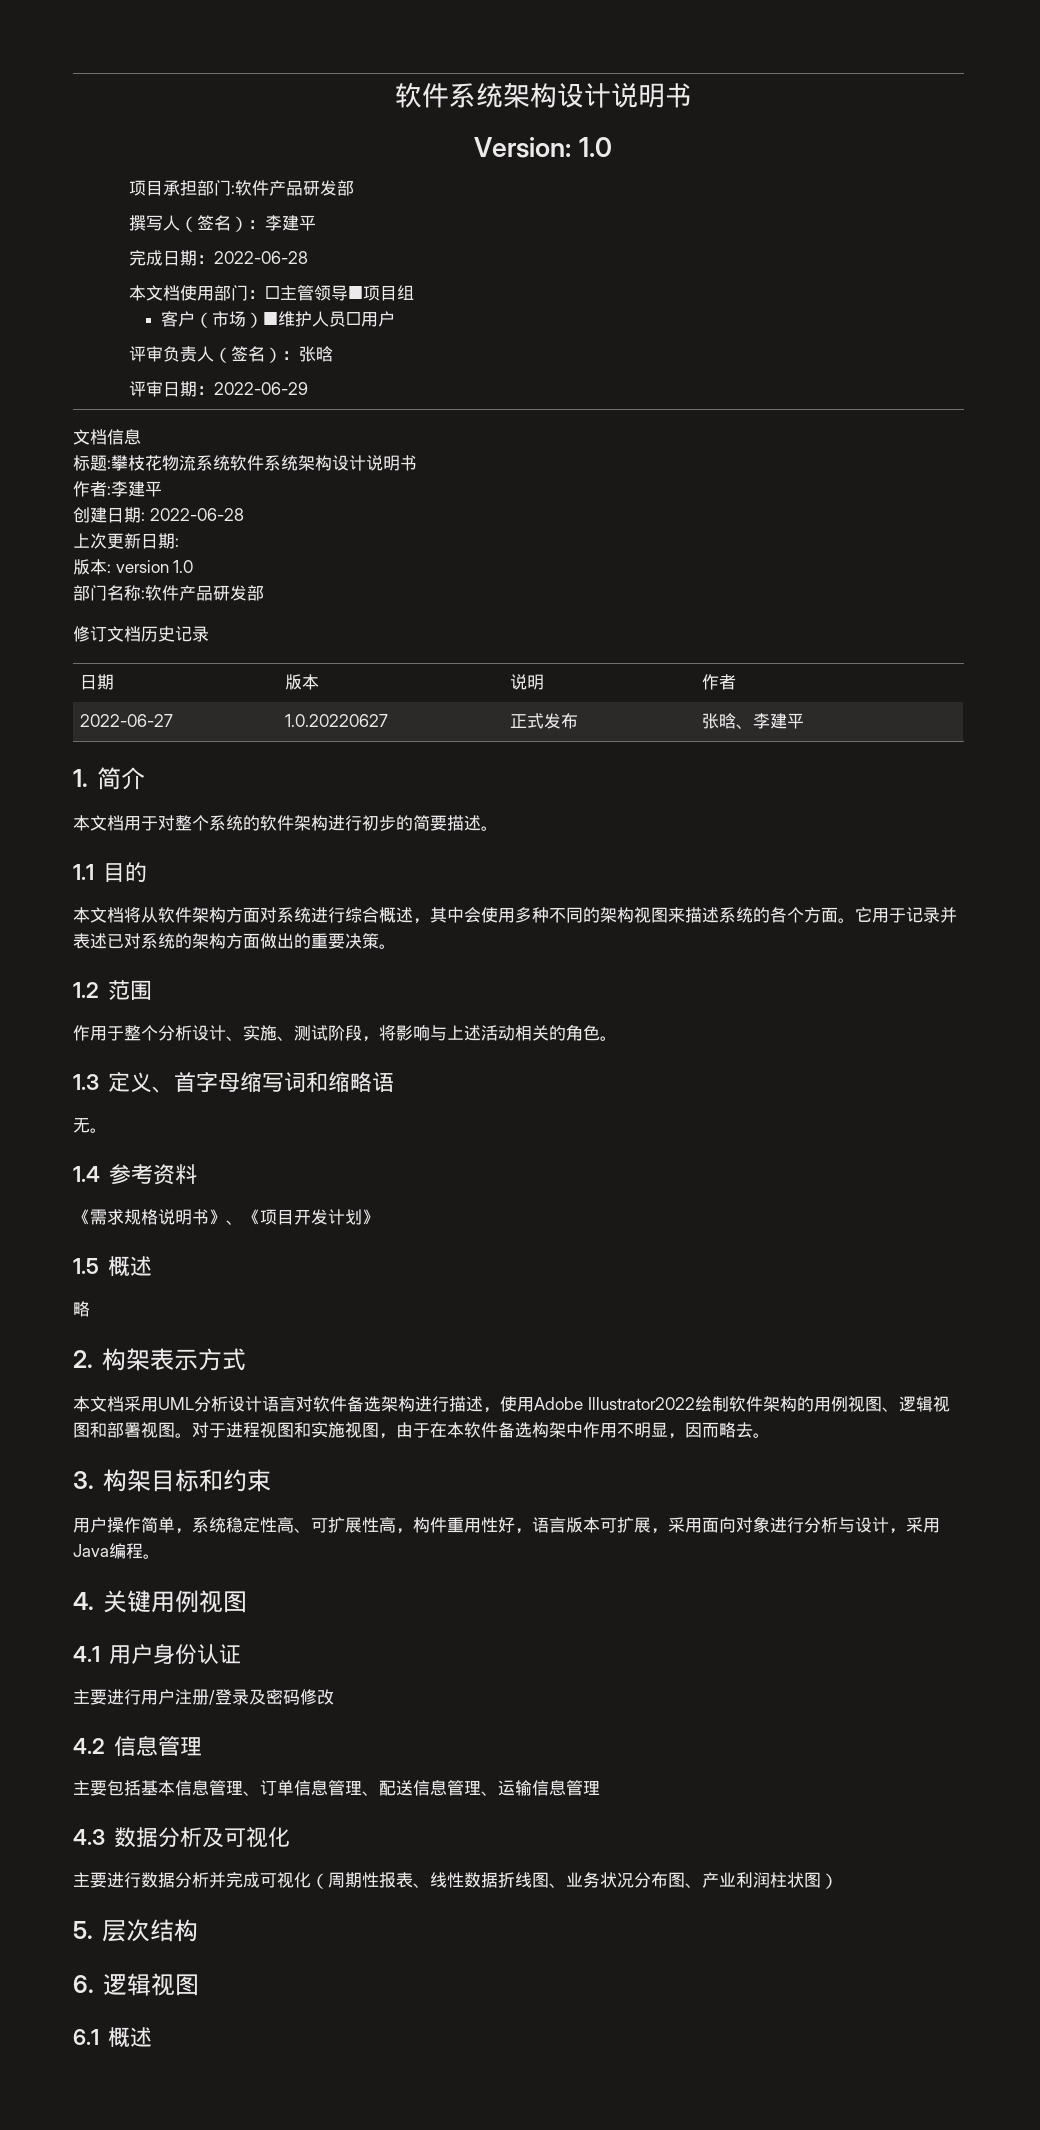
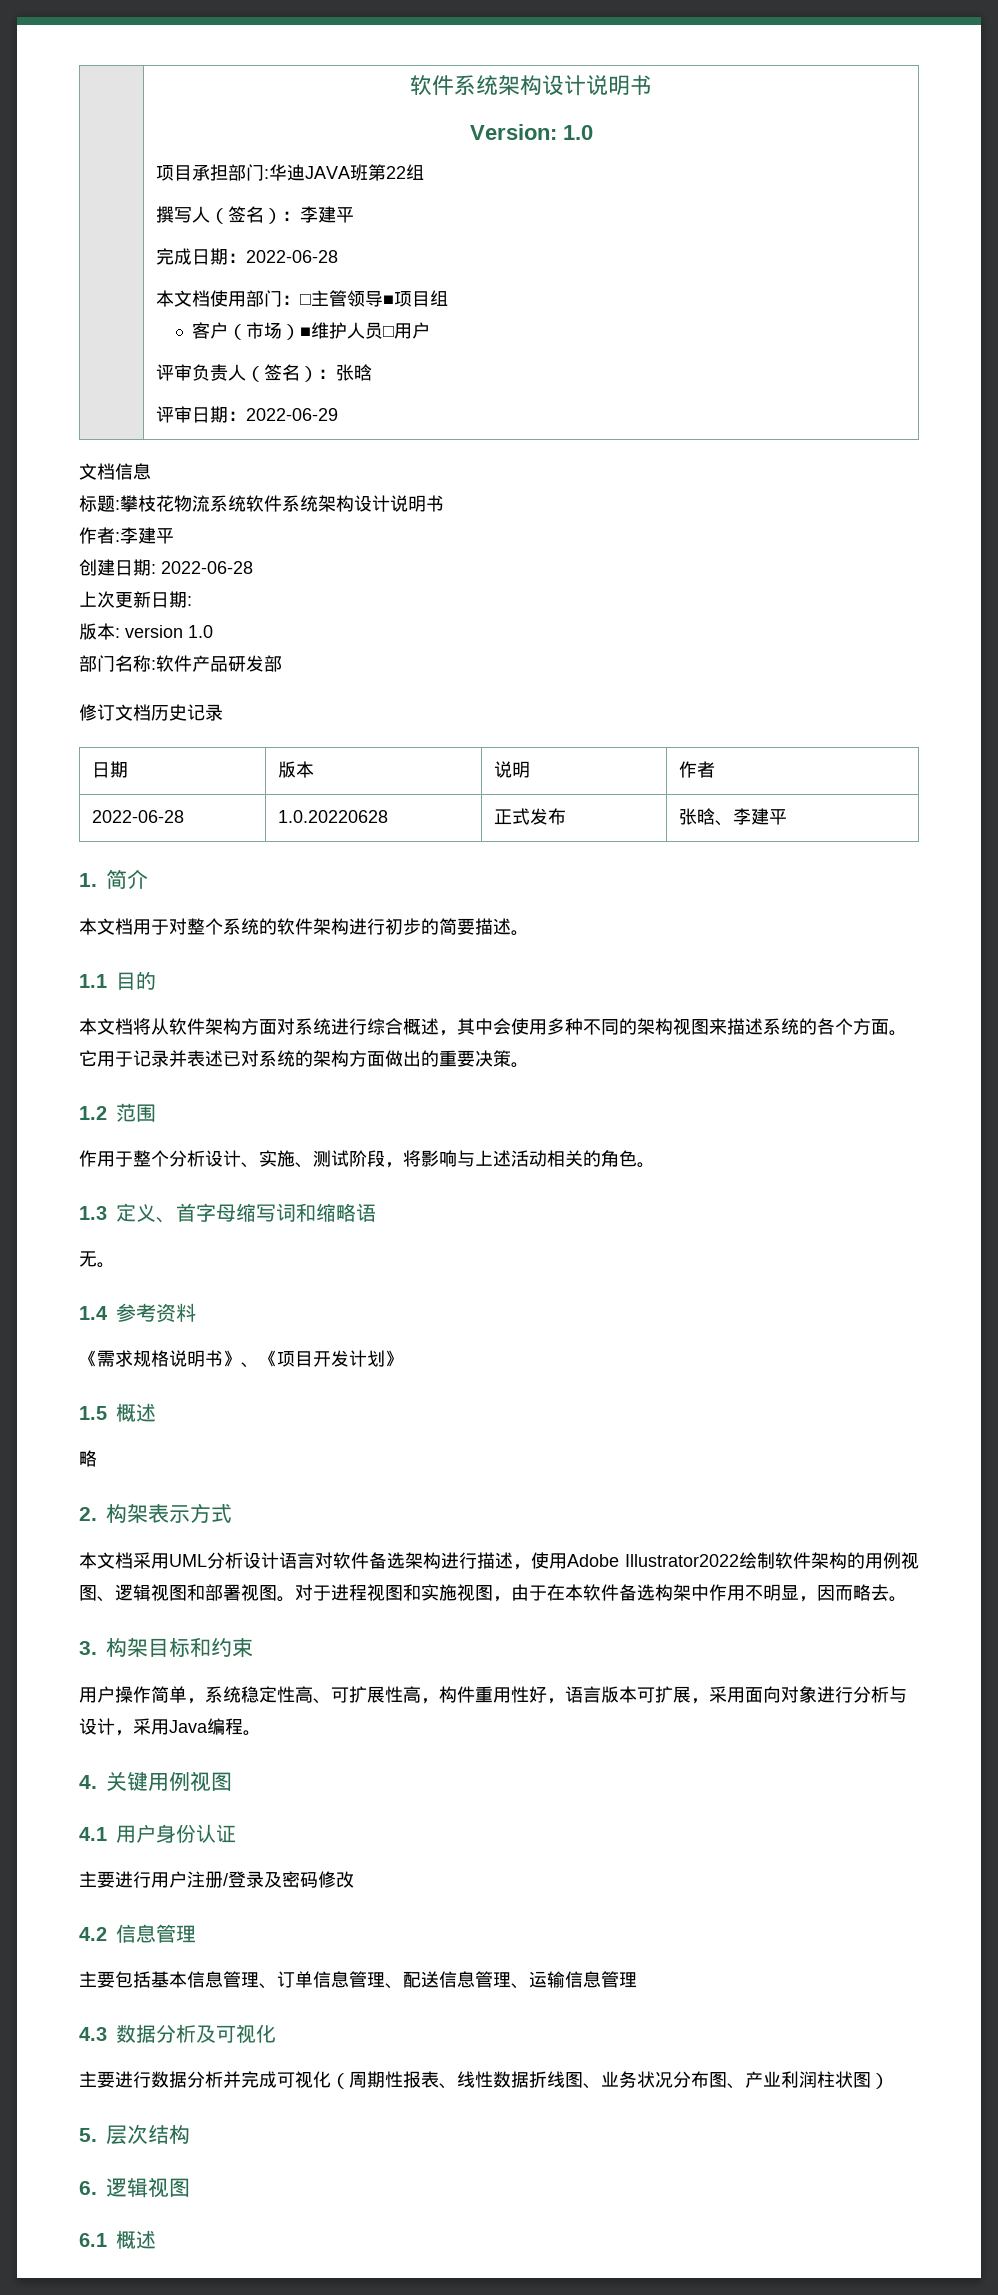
- 项目承担部门:软件产品研发部
+ 项目承担部门:华迪JAVA班第22组
- 2022-06-27 | 1.0.20220627 | 正式发布 | 张晗、李建平
+ 2022-06-28 | 1.0.20220628 | 正式发布 | 张晗、李建平

